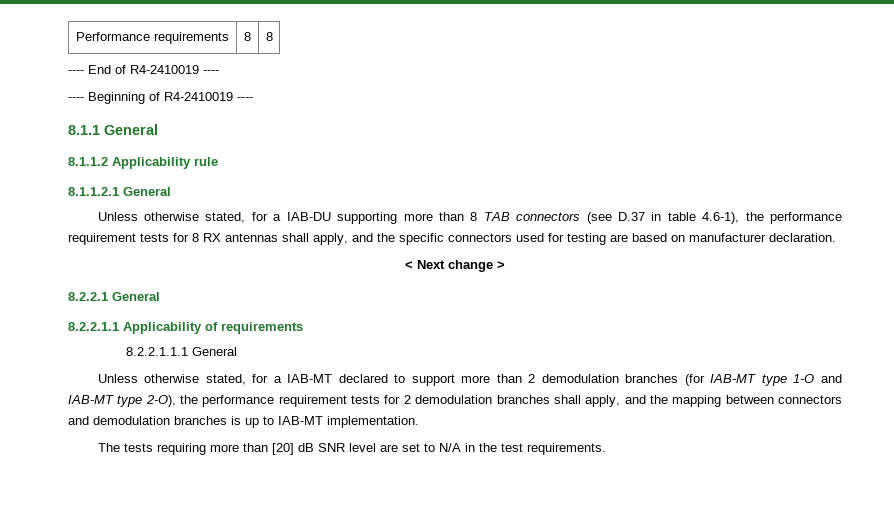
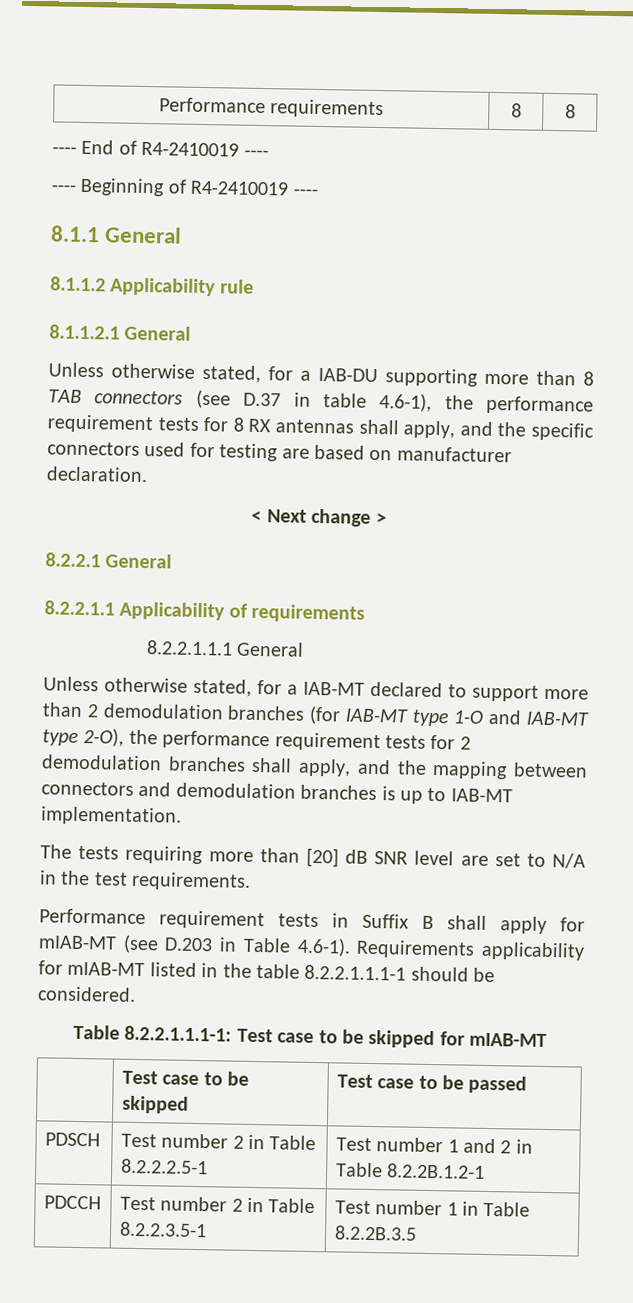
+ Performance requirement tests in Suffix B shall apply for mIAB-MT (see D.203 in Table 4.6-1). Requirements applicability for mIAB-MT listed in the table 8.2.2.1.1.1-1 should be considered.
+ Table 8.2.2.1.1.1-1: Test case to be skipped for mIAB-MT
+ | Test case to be skipped | Test case to be passed
+ PDSCH | Test number 2 in Table 8.2.2.2.5-1 | Test number 1 and 2 in Table 8.2.2B.1.2-1
+ PDCCH | Test number 2 in Table 8.2.2.3.5-1 | Test number 1 in Table 8.2.2B.3.5

